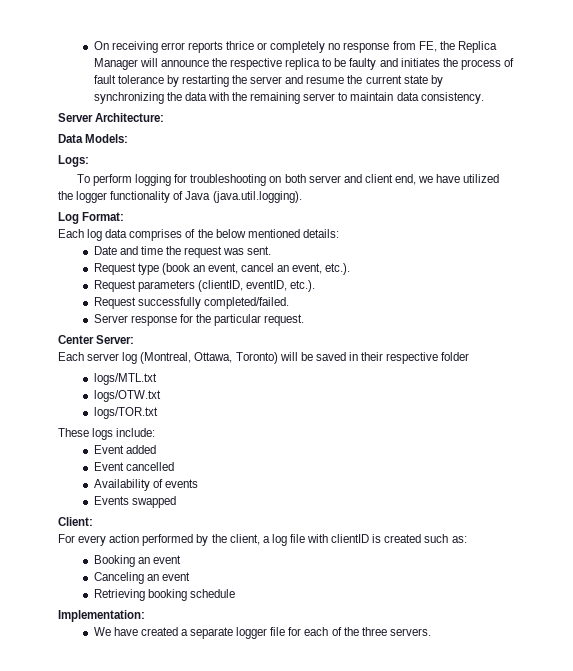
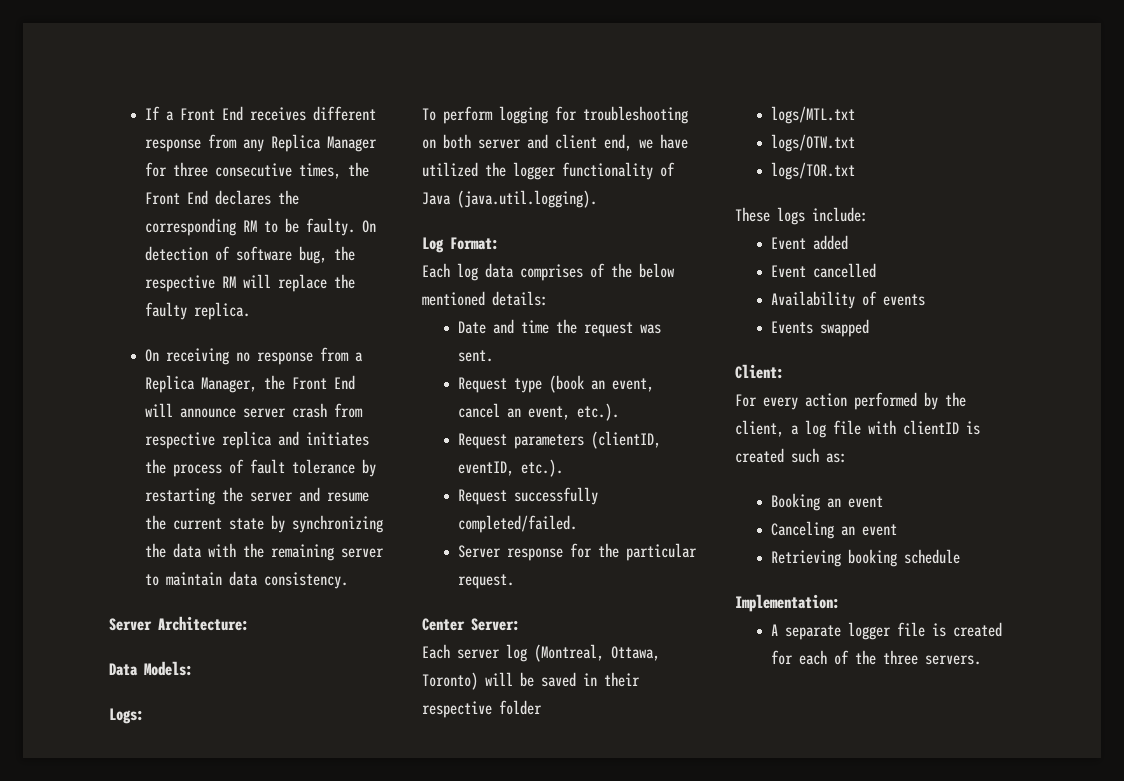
- On receiving error reports thrice or completely no response from FE, the Replica Manager will announce the respective replica to be faulty and initiates the process of fault tolerance by restarting the server and resume the current state by synchronizing the data with the remaining server to maintain data consistency.
+ If a Front End receives different response from any Replica Manager for three consecutive times, the Front End declares the corresponding RM to be faulty. On detection of software bug, the respective RM will replace the faulty replica.
+ On receiving no response from a Replica Manager, the Front End will announce server crash from respective replica and initiates the process of fault tolerance by restarting the server and resume the current state by synchronizing the data with the remaining server to maintain data consistency.
- We have created a separate logger file for each of the three servers.
+ A separate logger file is created for each of the three servers.

